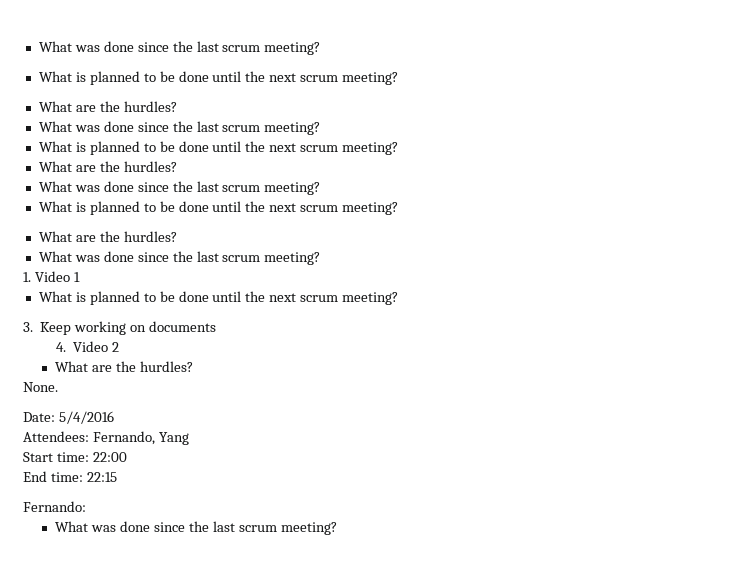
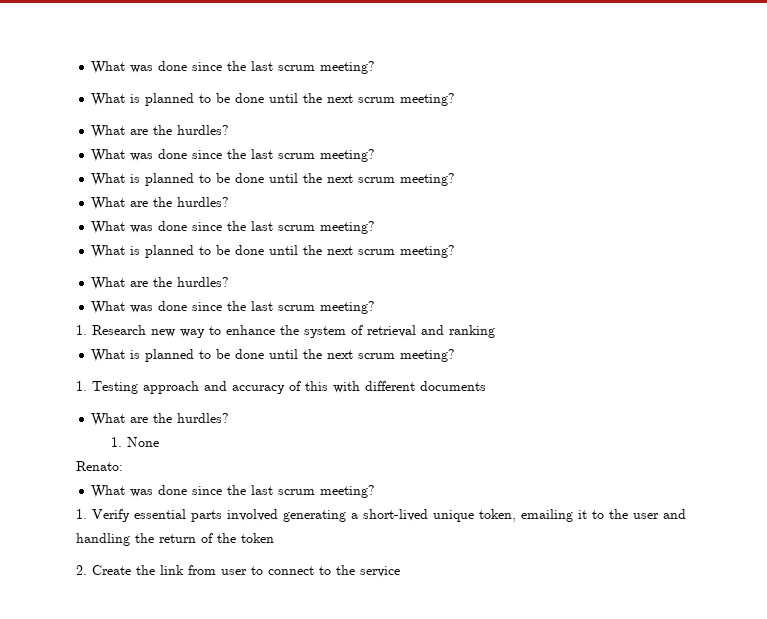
- 1. Video 1
+ 1. Research new way to enhance the system of retrieval and ranking
- 3. Keep working on documents
- 4. Video 2
+ 1. Testing approach and accuracy of this with different documents
  What are the hurdles?
- None.
- Date: 5/4/2016
- Attendees: Fernando, Yang
- Start time: 22:00
- End time: 22:15
- Fernando:
+ 1. None
+ Renato:
  What was done since the last scrum meeting?
+ 1. Verify essential parts involved generating a short-lived unique token, emailing it to the user and handling the return of the token
+ 2. Create the link from user to connect to the service

